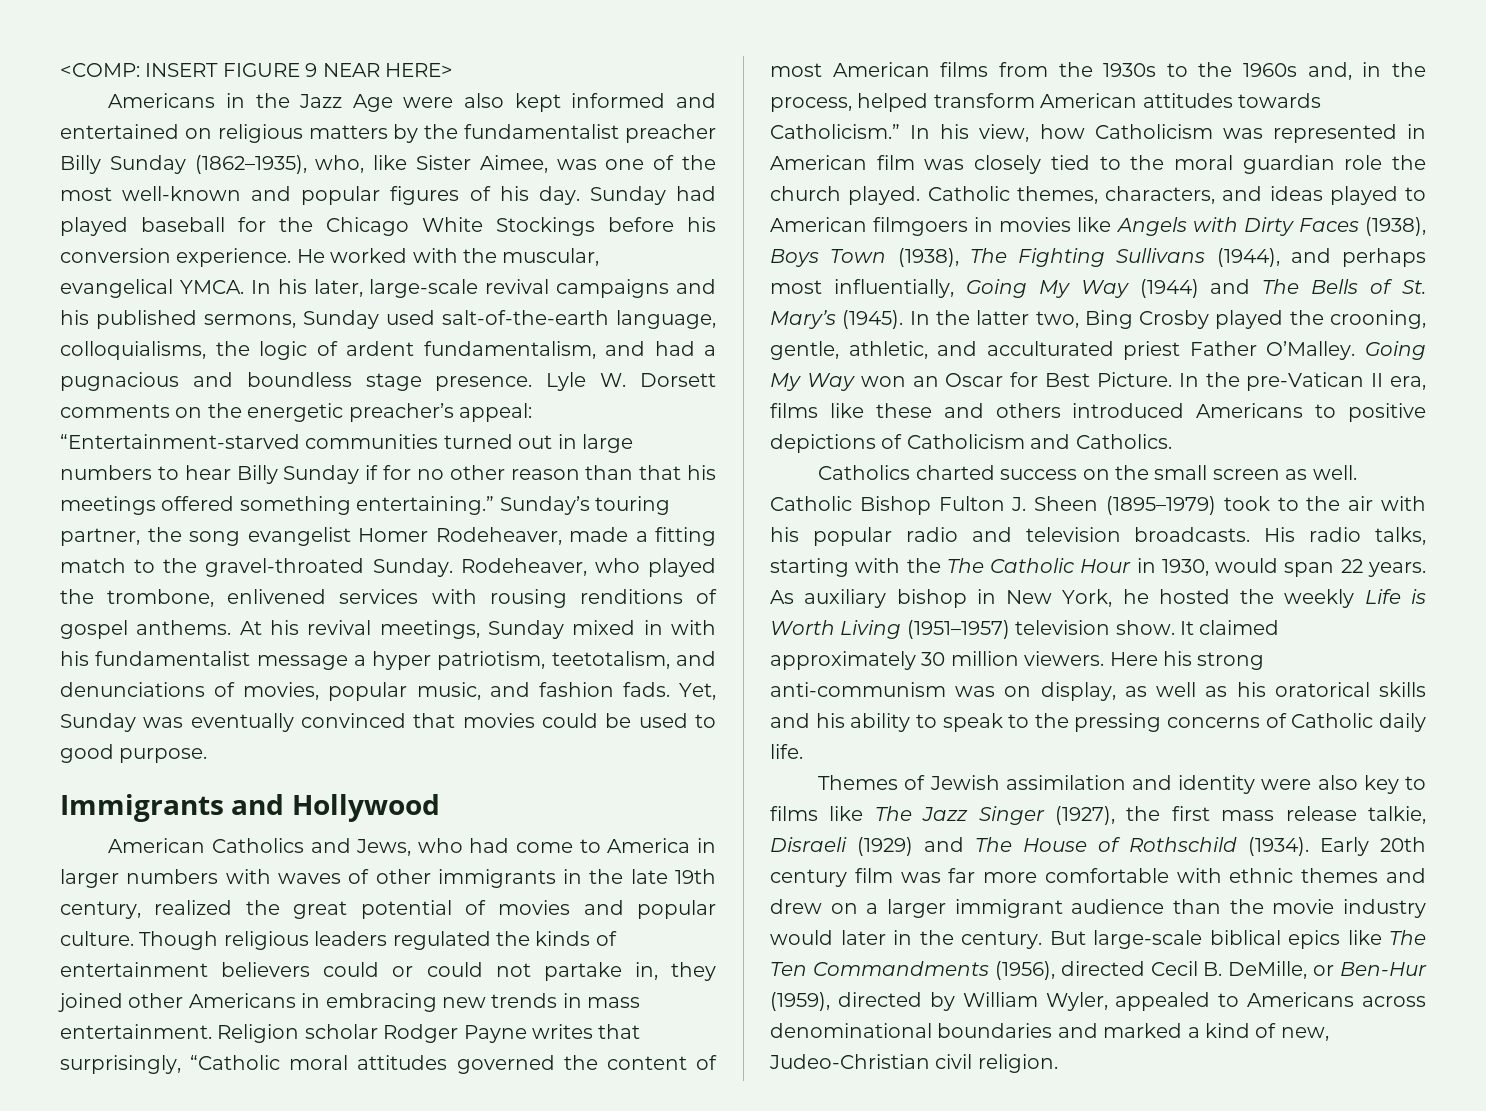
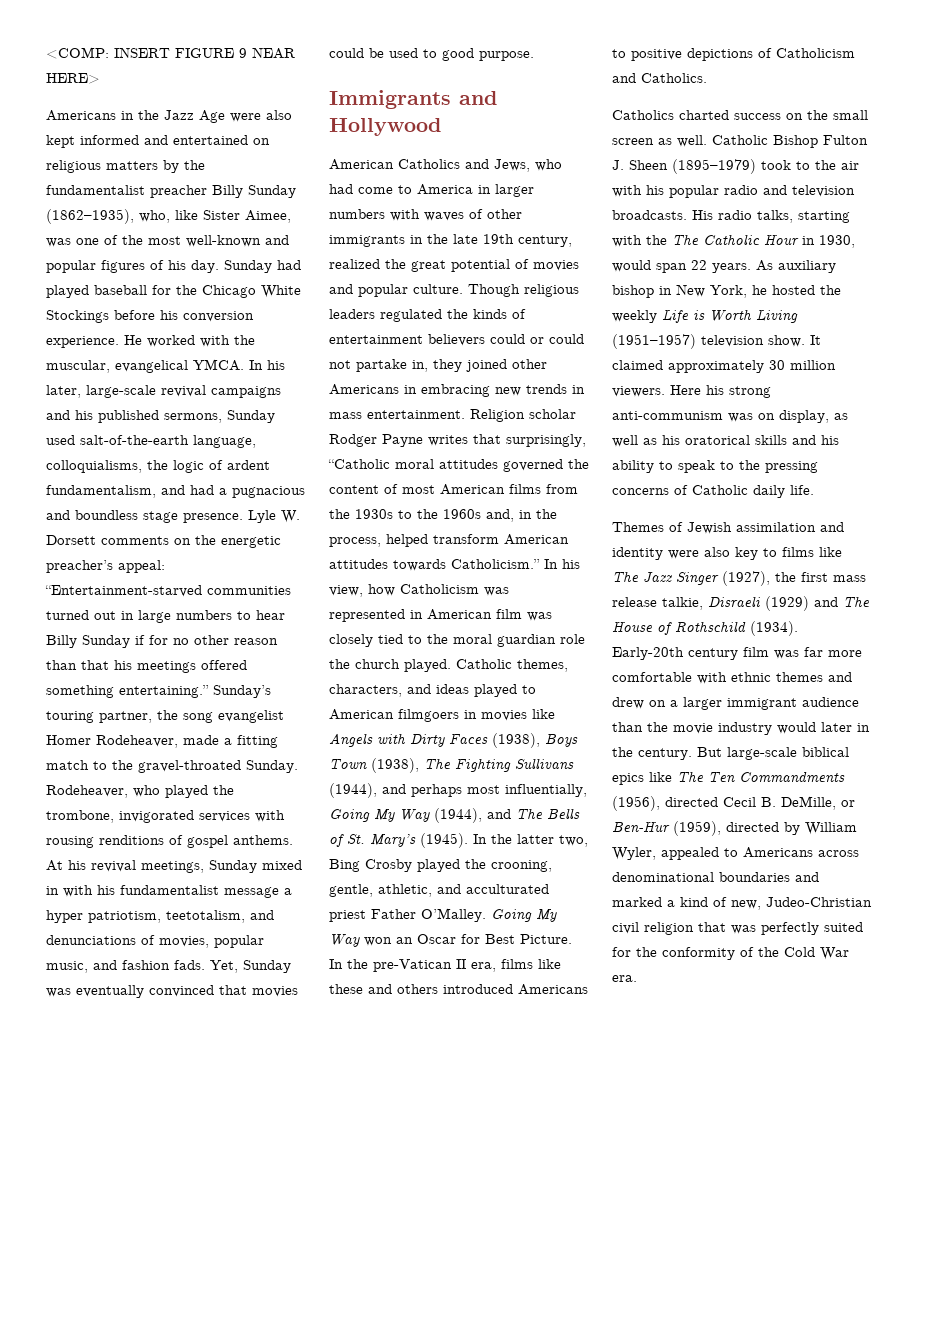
- Rodeheaver, who played the trombone, enlivened services with rousing renditions of gospel anthems.
+ Rodeheaver, who played the trombone, invigorated services with rousing renditions of gospel anthems.
- Catholic themes, characters, and ideas played to American filmgoers in movies like Angels with Dirty Faces (1938), Boys Town (1938), The Fighting Sullivans (1944), and perhaps most influentially, Going My Way (1944) and The Bells of St. Mary’s (1945).
+ Catholic themes, characters, and ideas played to American filmgoers in movies like Angels with Dirty Faces (1938), Boys Town (1938), The Fighting Sullivans (1944), and perhaps most influentially, Going My Way (1944), and The Bells of St. Mary’s (1945).
- Early 20th century film was far more comfortable with ethnic themes and drew on a larger immigrant audience than the movie industry would later in the century.
+ Early-20th century film was far more comfortable with ethnic themes and drew on a larger immigrant audience than the movie industry would later in the century.
- But large-scale biblical epics like The Ten Commandments (1956), directed Cecil B. DeMille, or Ben-Hur (1959), directed by William Wyler, appealed to Americans across denominational boundaries and marked a kind of new, Judeo-Christian civil religion.
+ But large-scale biblical epics like The Ten Commandments (1956), directed Cecil B. DeMille, or Ben-Hur (1959), directed by William Wyler, appealed to Americans across denominational boundaries and marked a kind of new, Judeo-Christian civil religion that was perfectly suited for the conformity of the Cold War era.

